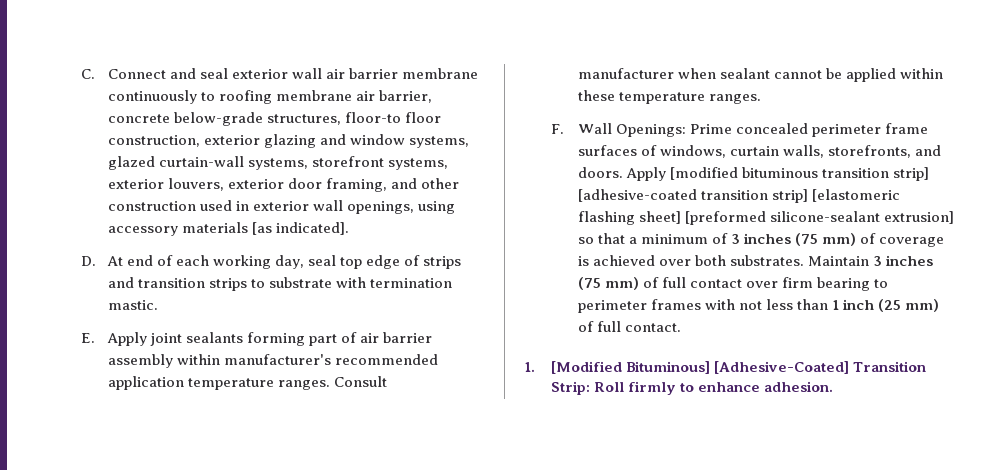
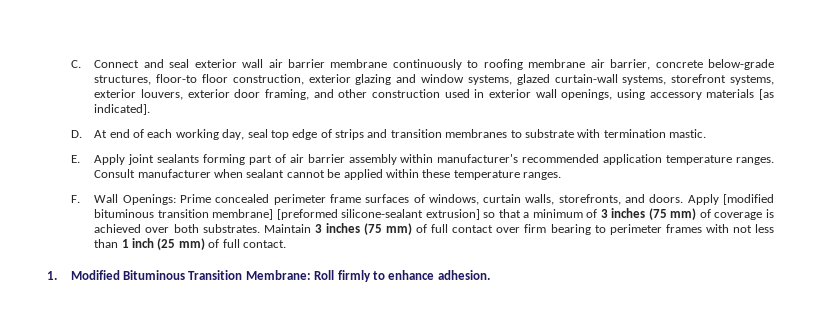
- D. At end of each working day, seal top edge of strips and transition strips to substrate with termination mastic.
+ D. At end of each working day, seal top edge of strips and transition membranes to substrate with termination mastic.
- Apply [modified bituminous transition strip] [adhesive-coated transition strip] [elastomeric flashing sheet] [preformed silicone-sealant extrusion] so that a minimum of 3 inches (75 mm) of coverage is achieved over both substrates.
+ Apply [modified bituminous transition membrane] [preformed silicone-sealant extrusion] so that a minimum of 3 inches (75 mm) of coverage is achieved over both substrates.
- 1. [Modified Bituminous] [Adhesive-Coated] Transition Strip: Roll firmly to enhance adhesion.
+ 1. Modified Bituminous Transition Membrane: Roll firmly to enhance adhesion.

